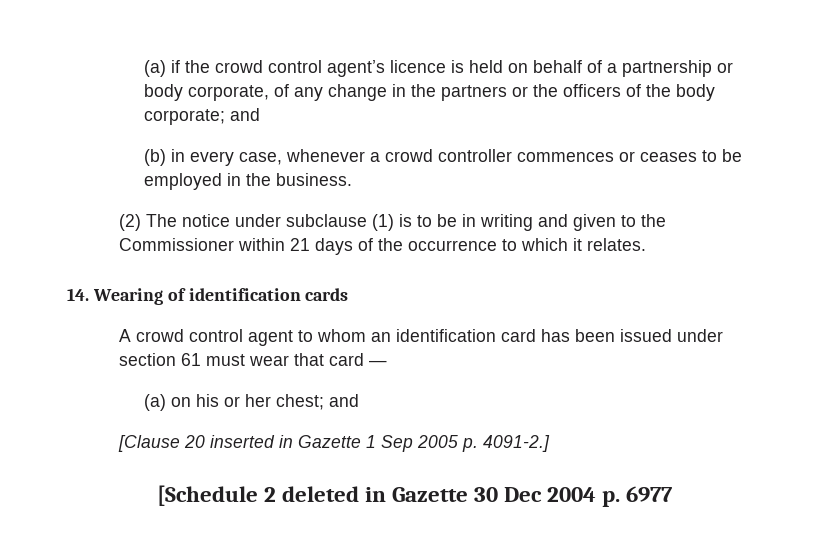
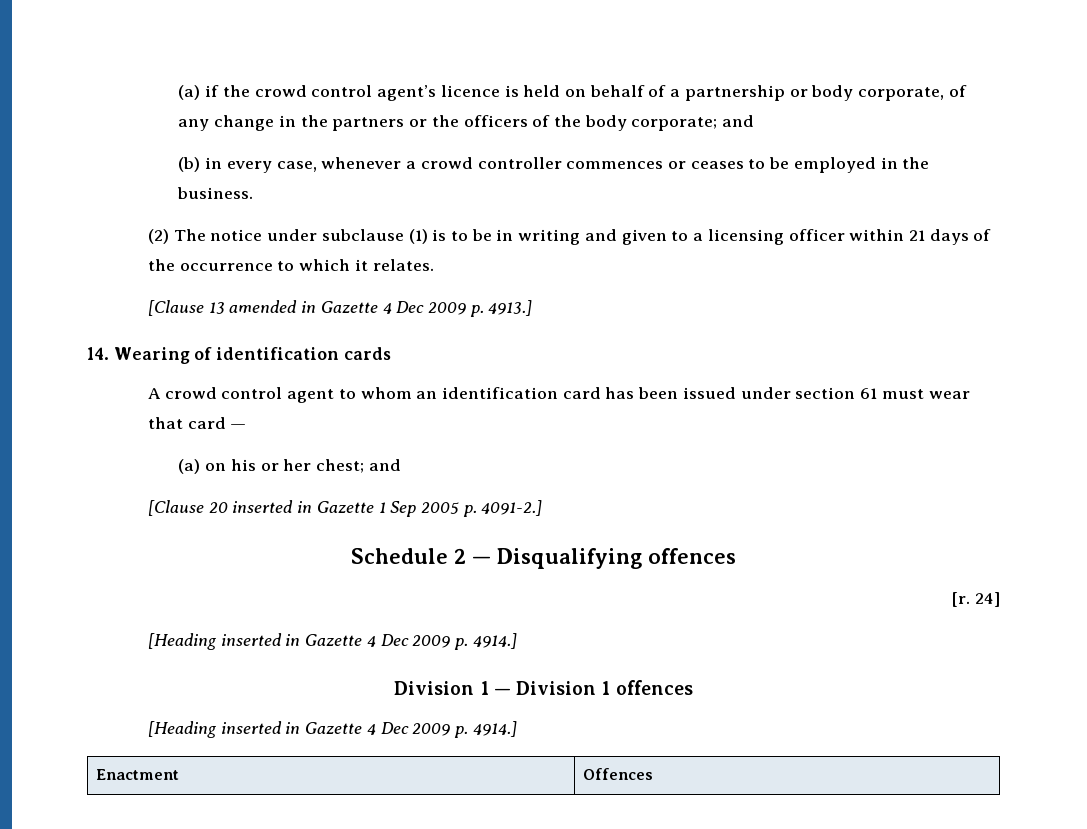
- (2) The notice under subclause (1) is to be in writing and given to the Commissioner within 21 days of the occurrence to which it relates.
+ (2) The notice under subclause (1) is to be in writing and given to a licensing officer within 21 days of the occurrence to which it relates.
+ [Clause 13 amended in Gazette 4 Dec 2009 p. 4913.]
- [Schedule 2 deleted in Gazette 30 Dec 2004 p. 6977
+ Schedule 2 — Disqualifying offences
+ [r. 24]
+ [Heading inserted in Gazette 4 Dec 2009 p. 4914.]
+ Division 1 — Division 1 offences
+ [Heading inserted in Gazette 4 Dec 2009 p. 4914.]
+ Enactment | Offences

